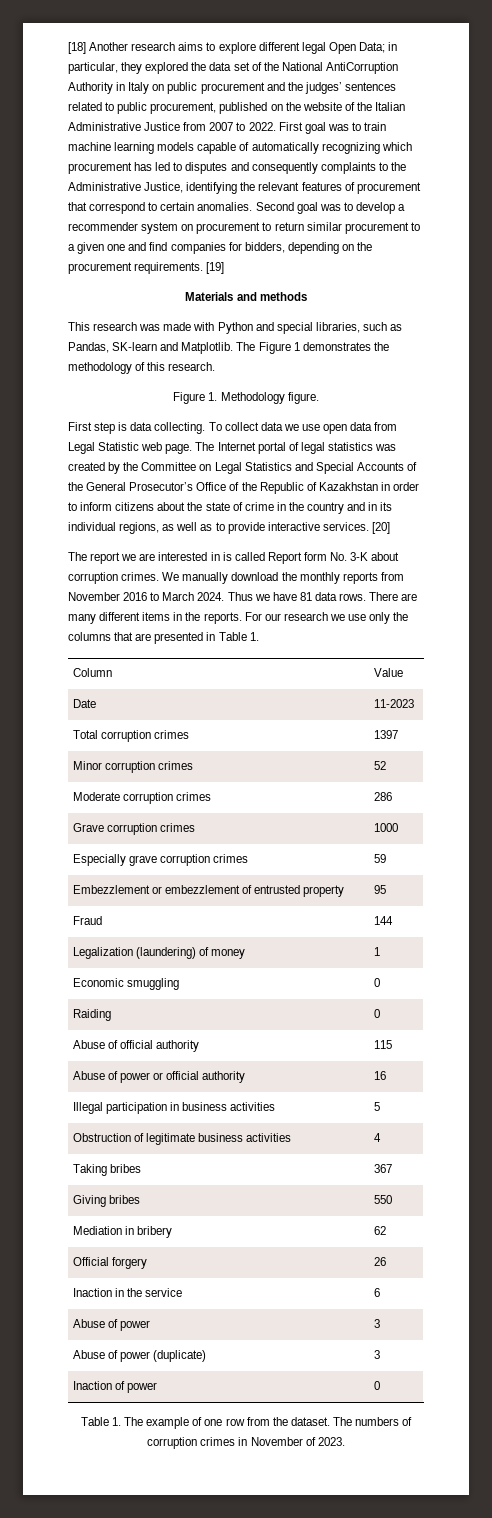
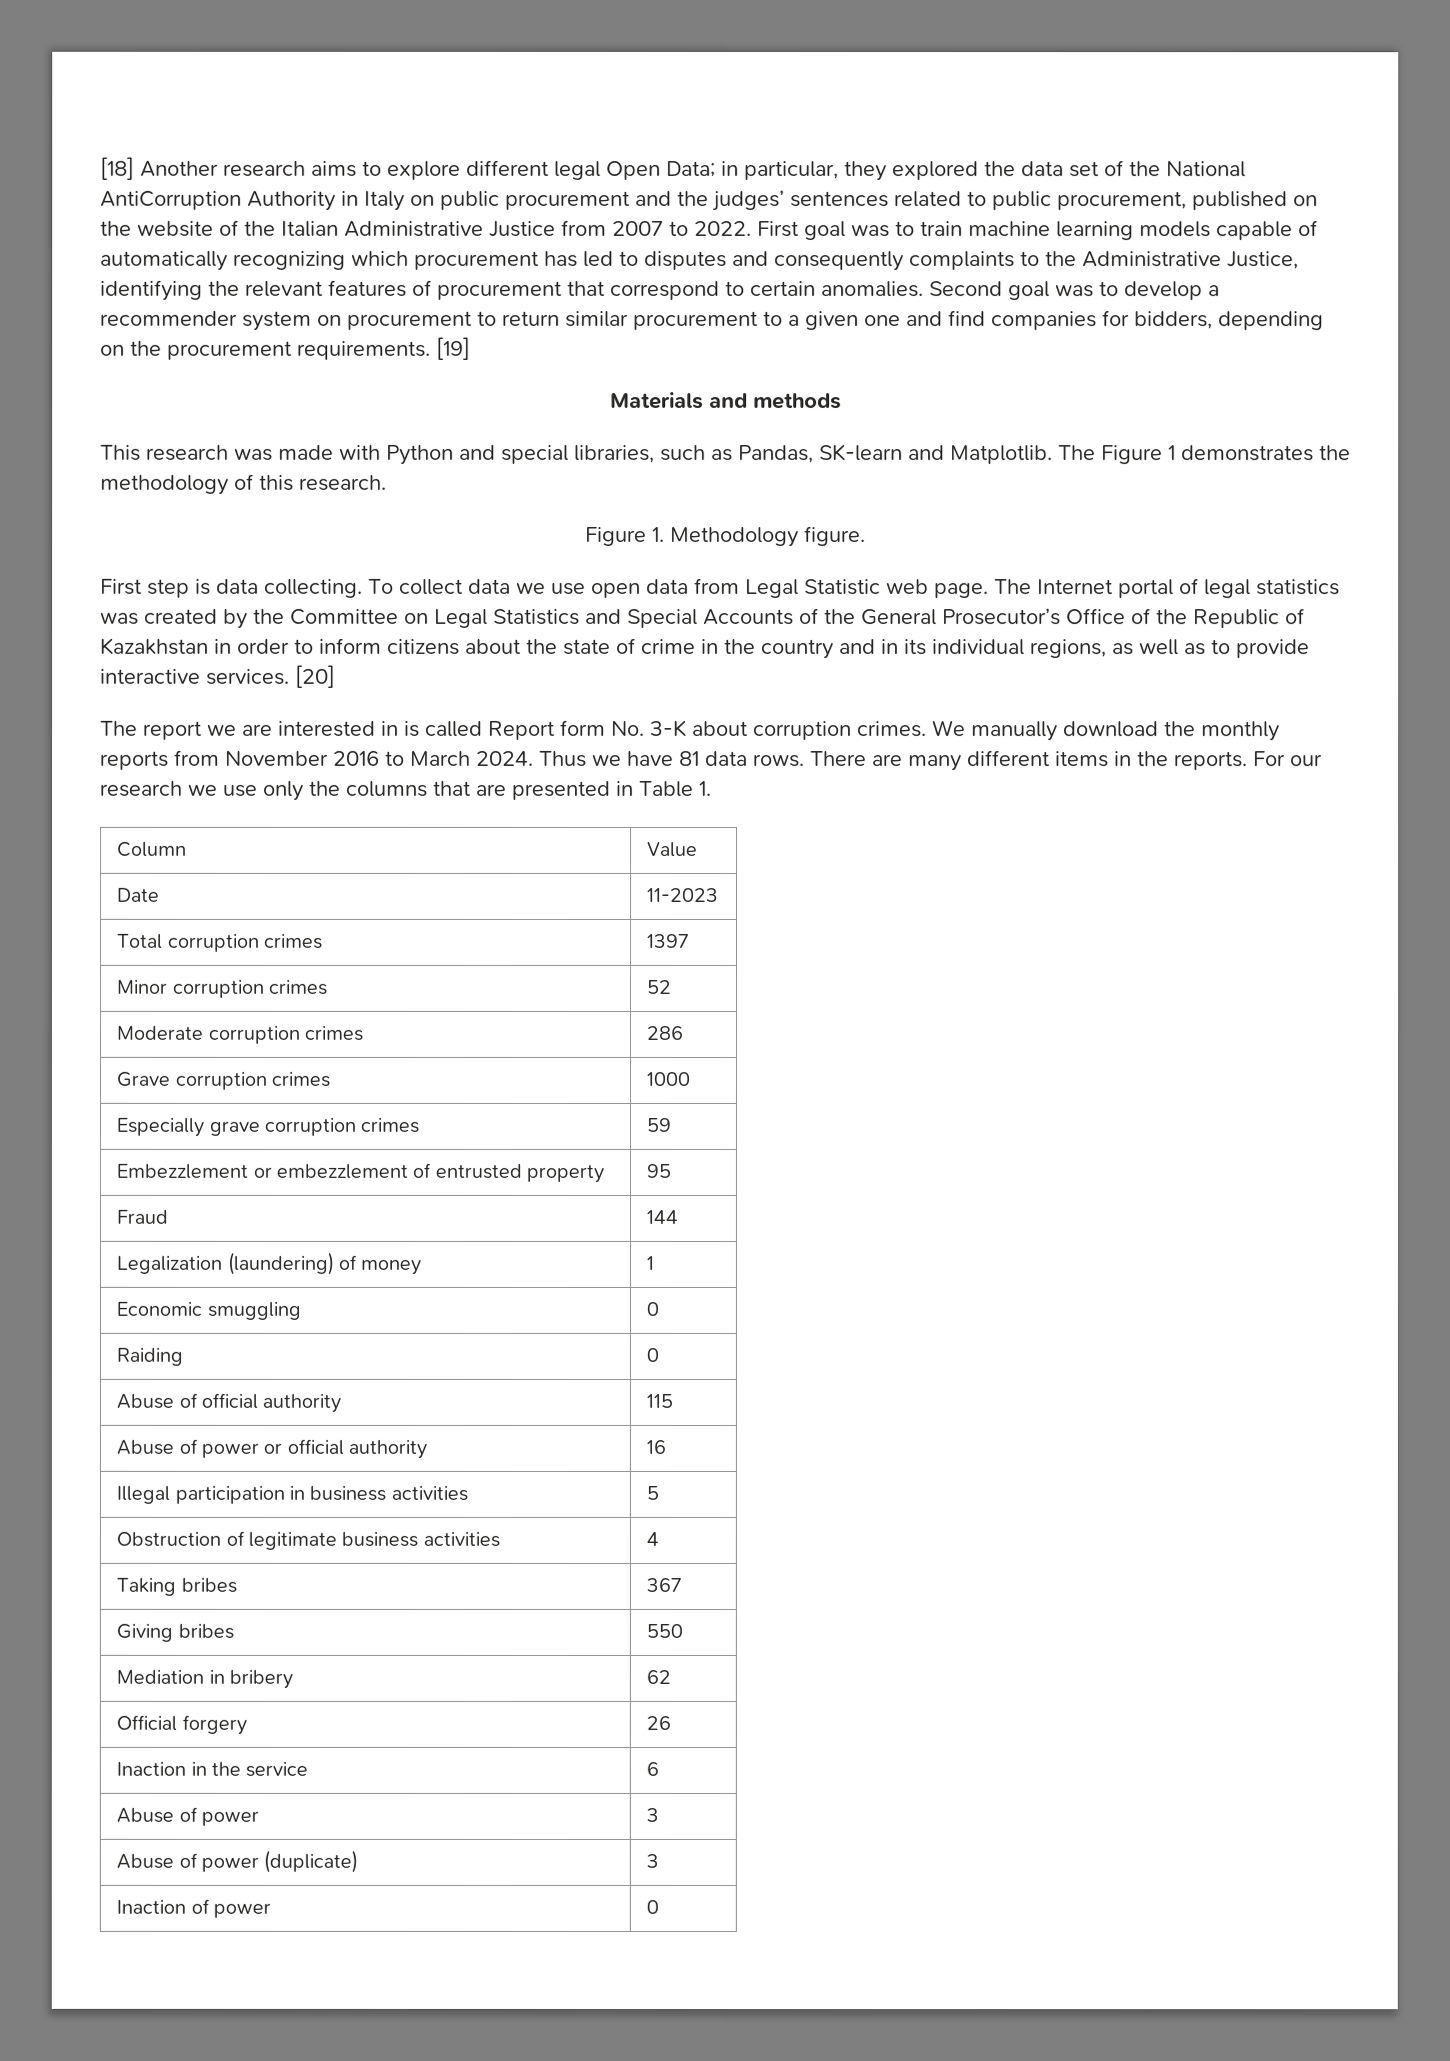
- Table 1. The example of one row from the dataset. The numbers of corruption crimes in November of 2023.

